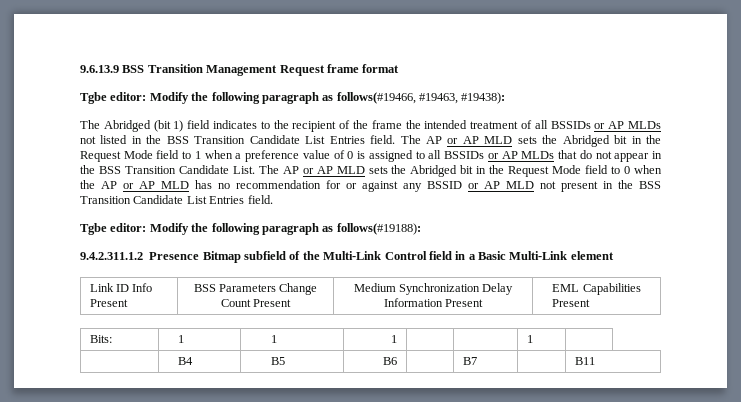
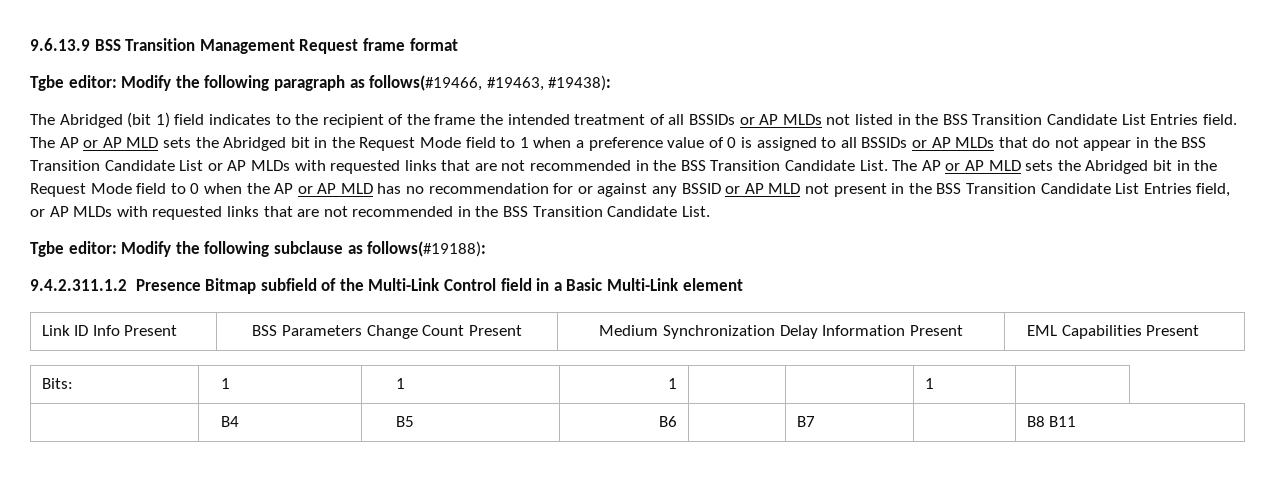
- The AP or AP MLD sets the Abridged bit in the Request Mode field to 1 when a preference value of 0 is assigned to all BSSIDs or AP MLDs that do not appear in the BSS Transition Candidate List.
+ The AP or AP MLD sets the Abridged bit in the Request Mode field to 1 when a preference value of 0 is assigned to all BSSIDs or AP MLDs that do not appear in the BSS Transition Candidate List or AP MLDs with requested links that are not recommended in the BSS Transition Candidate List.
- The AP or AP MLD sets the Abridged bit in the Request Mode field to 0 when the AP or AP MLD has no recommendation for or against any BSSID or AP MLD not present in the BSS Transition Candidate List Entries field.
- Tgbe editor: Modify the following paragraph as follows(#19188):
+ The AP or AP MLD sets the Abridged bit in the Request Mode field to 0 when the AP or AP MLD has no recommendation for or against any BSSID or AP MLD not present in the BSS Transition Candidate List Entries field, or AP MLDs with requested links that are not recommended in the BSS Transition Candidate List.
+ Tgbe editor: Modify the following subclause as follows(#19188):
- | B4 | B5 | B6 | | B7 | | B11
+ | B4 | B5 | B6 | | B7 | | B8 B11

